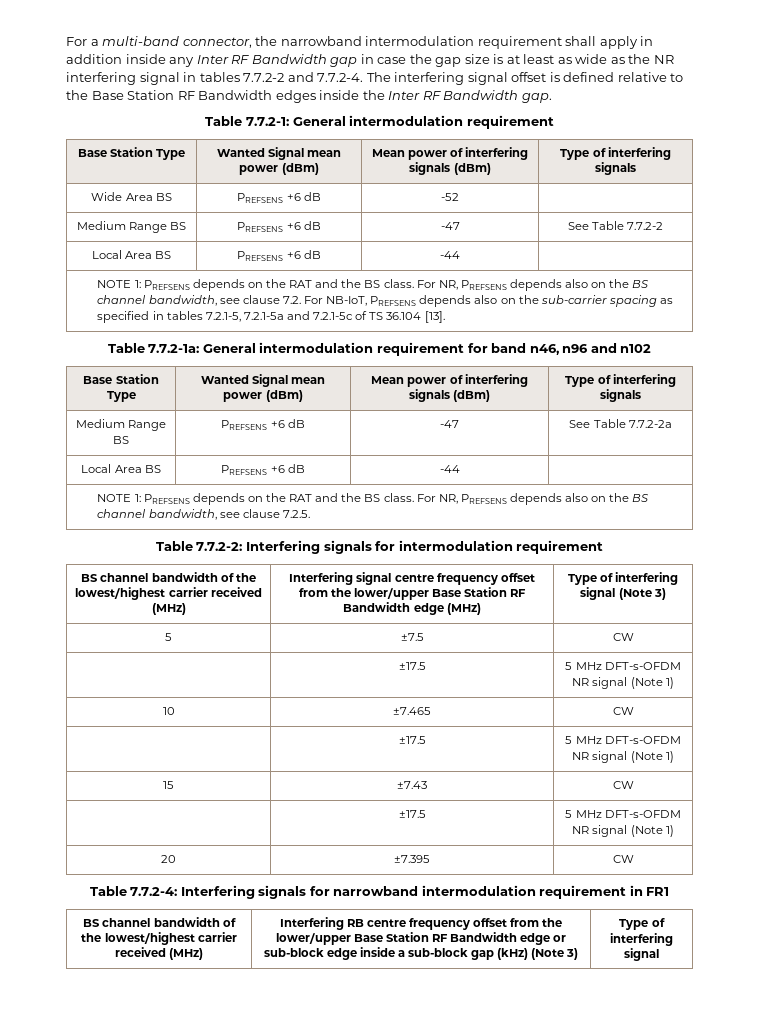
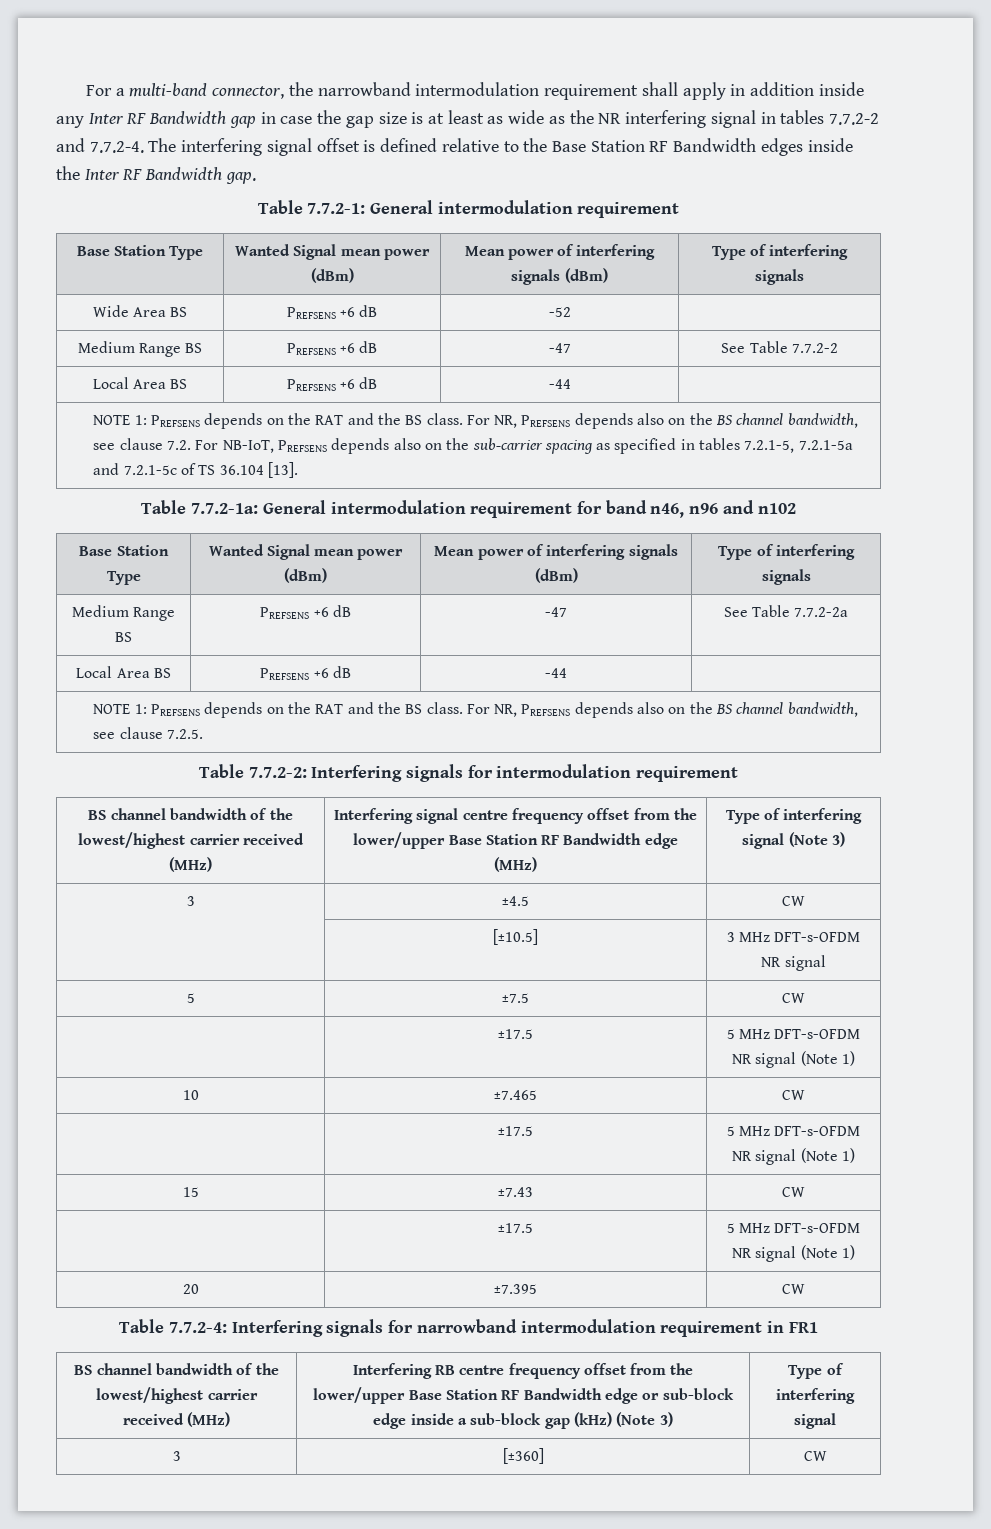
+ 3 | ±4.5 | CW
+ | [±10.5] | 3 MHz DFT-s-OFDM NR signal
+ 3 | [±360] | CW

